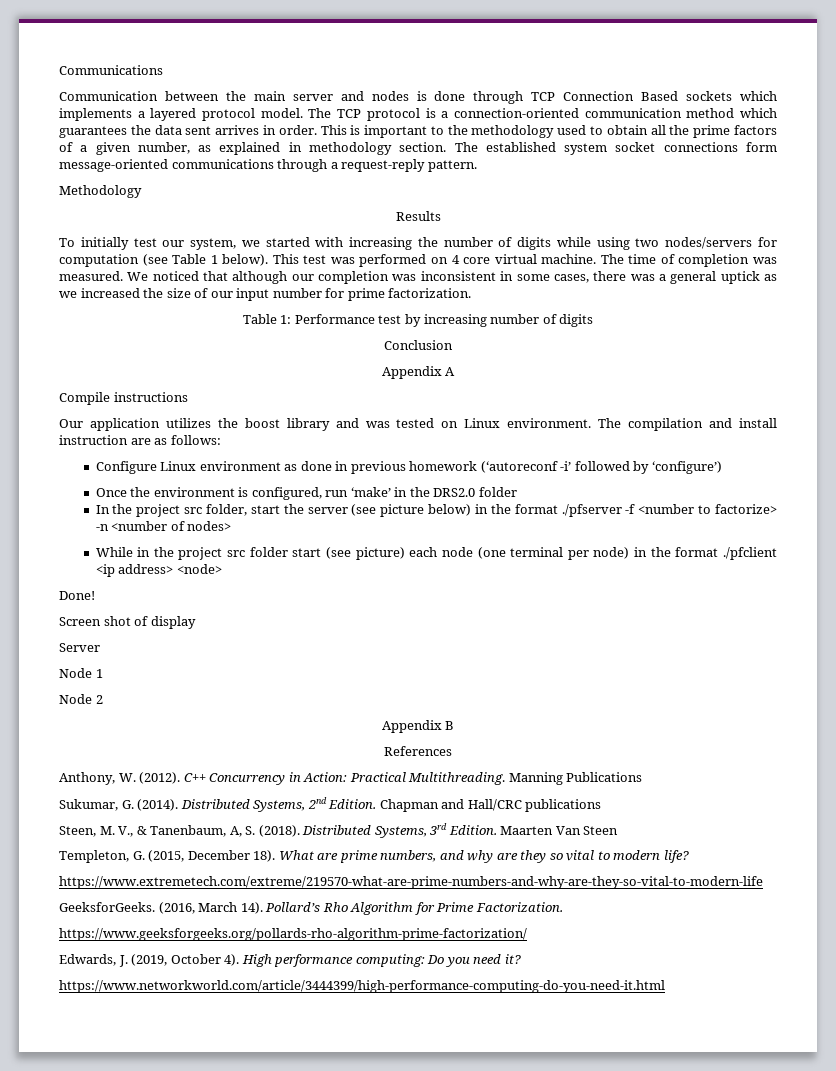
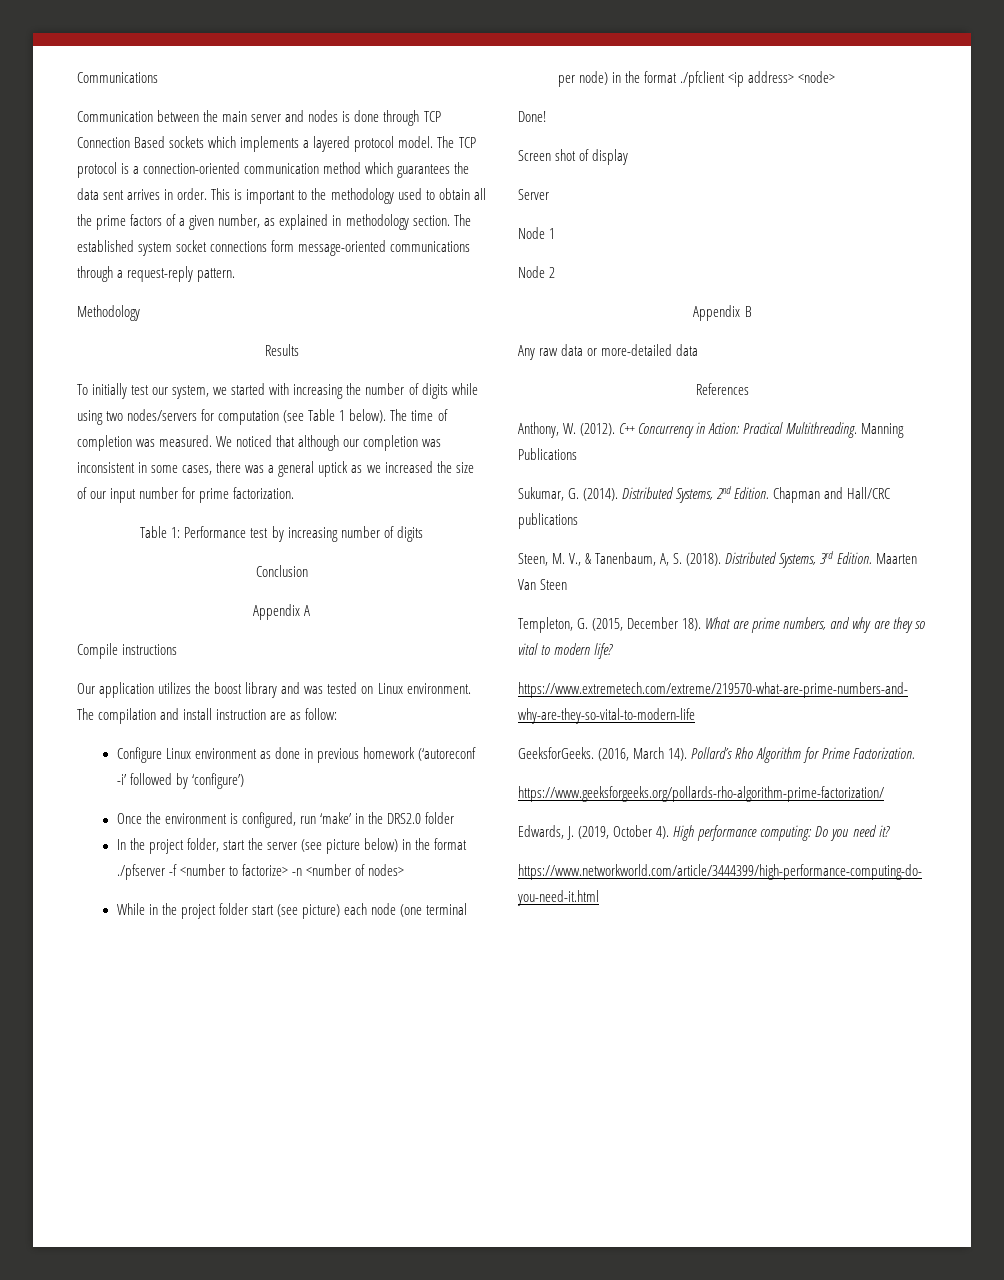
- This test was performed on 4 core virtual machine.
- The compilation and install instruction are as follows:
+ The compilation and install instruction are as follow:
- In the project src folder, start the server (see picture below) in the format ./pfserver -f <number to factorize> -n <number of nodes>
+ In the project folder, start the server (see picture below) in the format ./pfserver -f <number to factorize> -n <number of nodes>
- While in the project src folder start (see picture) each node (one terminal per node) in the format ./pfclient <ip address> <node>
+ While in the project folder start (see picture) each node (one terminal per node) in the format ./pfclient <ip address> <node>
+ Any raw data or more-detailed data

